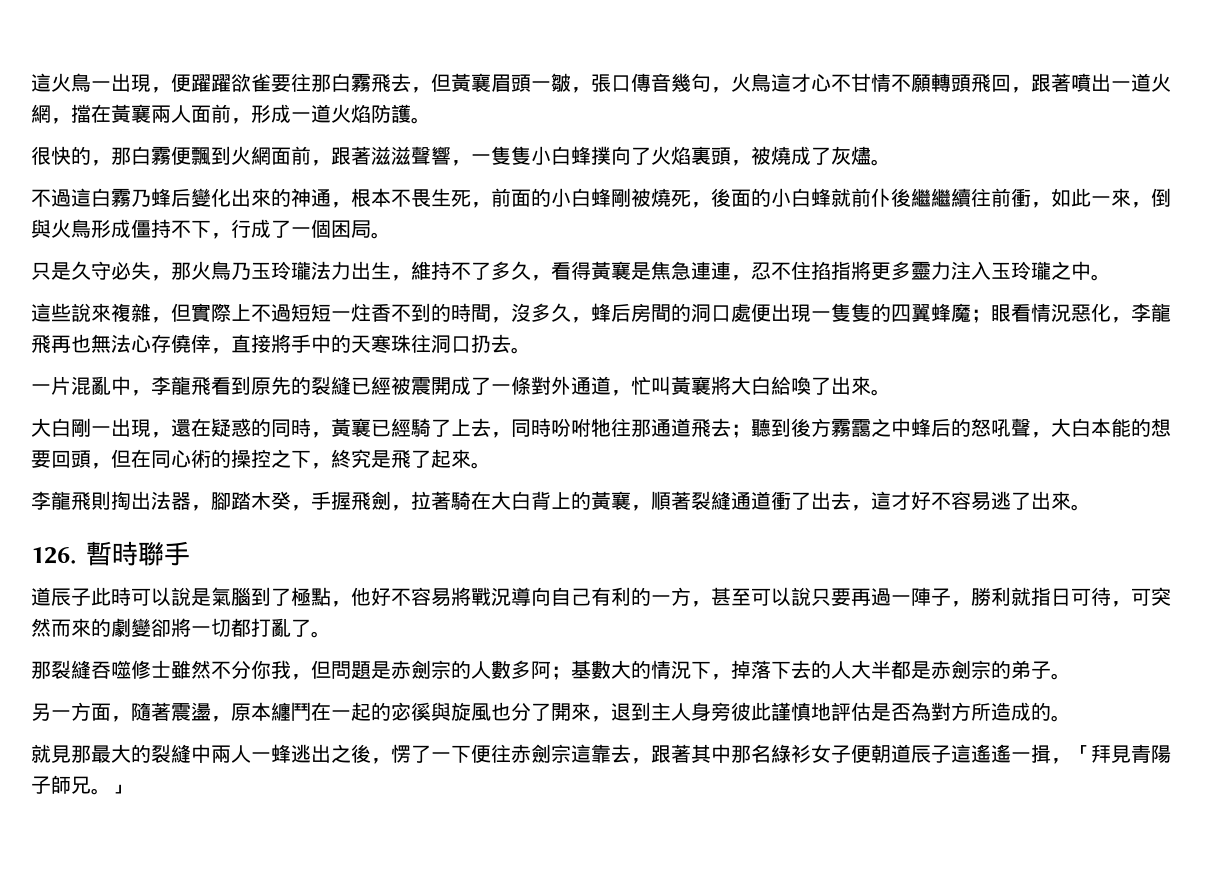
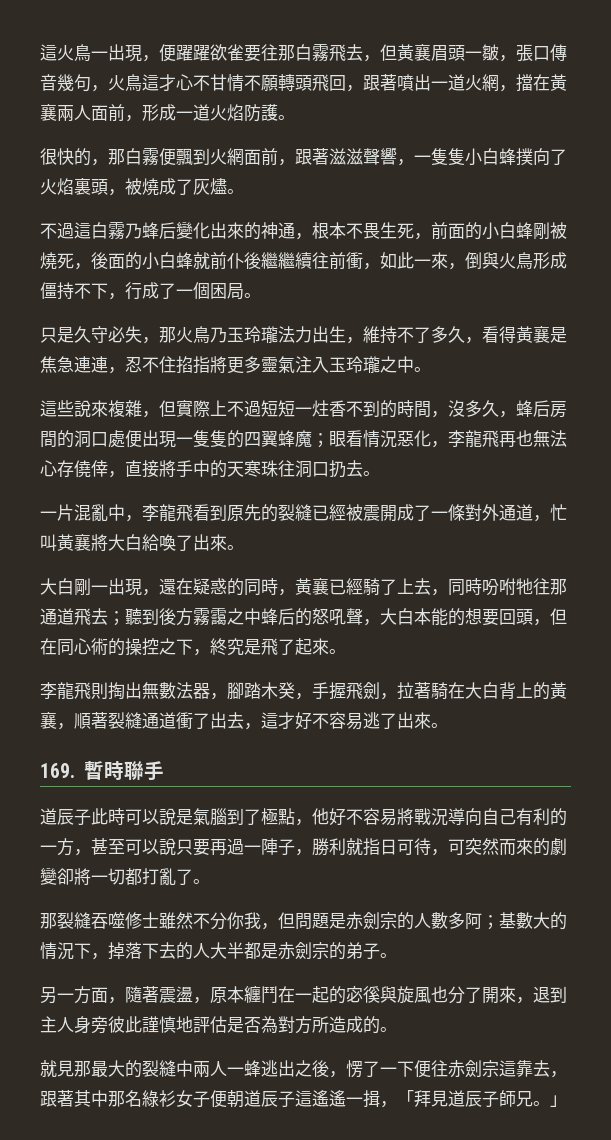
- 只是久守必失，那火鳥乃玉玲瓏法力出生，維持不了多久，看得黃襄是焦急連連，忍不住掐指將更多靈力注入玉玲瓏之中。
+ 只是久守必失，那火鳥乃玉玲瓏法力出生，維持不了多久，看得黃襄是焦急連連，忍不住掐指將更多靈氣注入玉玲瓏之中。
- 李龍飛則掏出法器，腳踏木癸，手握飛劍，拉著騎在大白背上的黃襄，順著裂縫通道衝了出去，這才好不容易逃了出來。
+ 李龍飛則掏出無數法器，腳踏木癸，手握飛劍，拉著騎在大白背上的黃襄，順著裂縫通道衝了出去，這才好不容易逃了出來。
- 126.暫時聯手
+ 169.暫時聯手
- 就見那最大的裂縫中兩人一蜂逃出之後，愣了一下便往赤劍宗這靠去，跟著其中那名綠衫女子便朝道辰子這遙遙一揖，「拜見青陽子師兄。」
+ 就見那最大的裂縫中兩人一蜂逃出之後，愣了一下便往赤劍宗這靠去，跟著其中那名綠衫女子便朝道辰子這遙遙一揖，「拜見道辰子師兄。」

